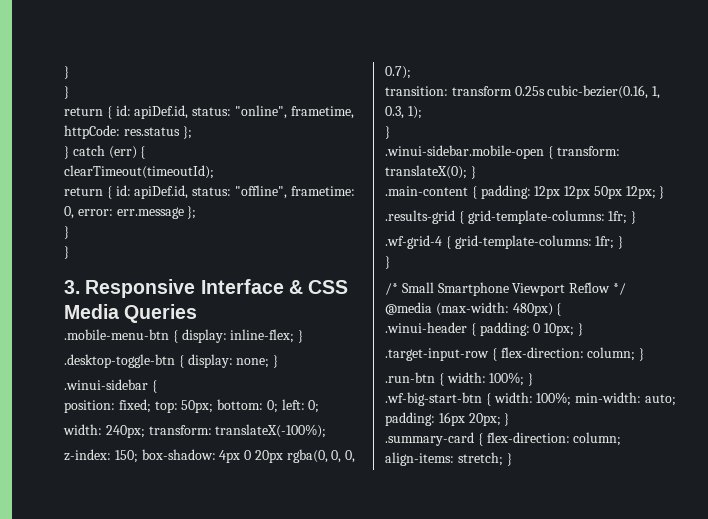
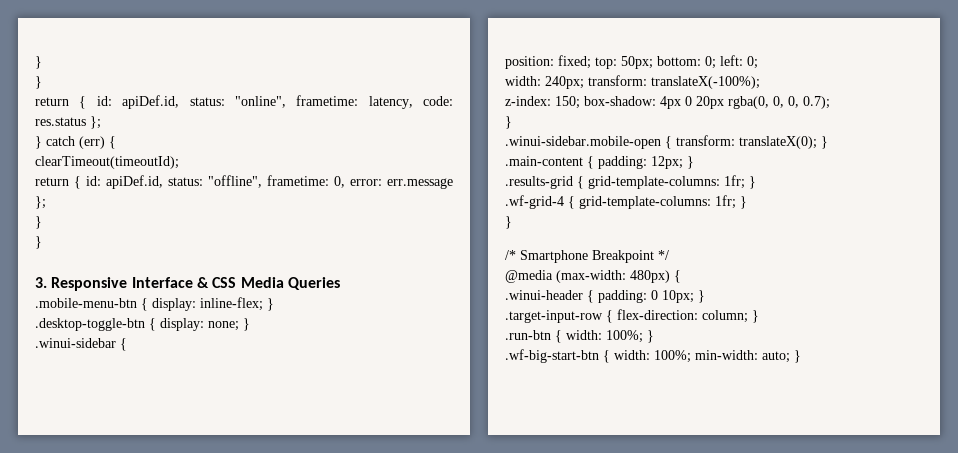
- return { id: apiDef.id, status: "online", frametime, httpCode: res.status };
+ return { id: apiDef.id, status: "online", frametime: latency, code: res.status };
- transition: transform 0.25s cubic-bezier(0.16, 1, 0.3, 1);
- .main-content { padding: 12px 12px 50px 12px; }
+ .main-content { padding: 12px; }
- /* Small Smartphone Viewport Reflow */
+ /* Smartphone Breakpoint */
- .wf-big-start-btn { width: 100%; min-width: auto; padding: 16px 20px; }
- .summary-card { flex-direction: column; align-items: stretch; }
+ .wf-big-start-btn { width: 100%; min-width: auto; }

